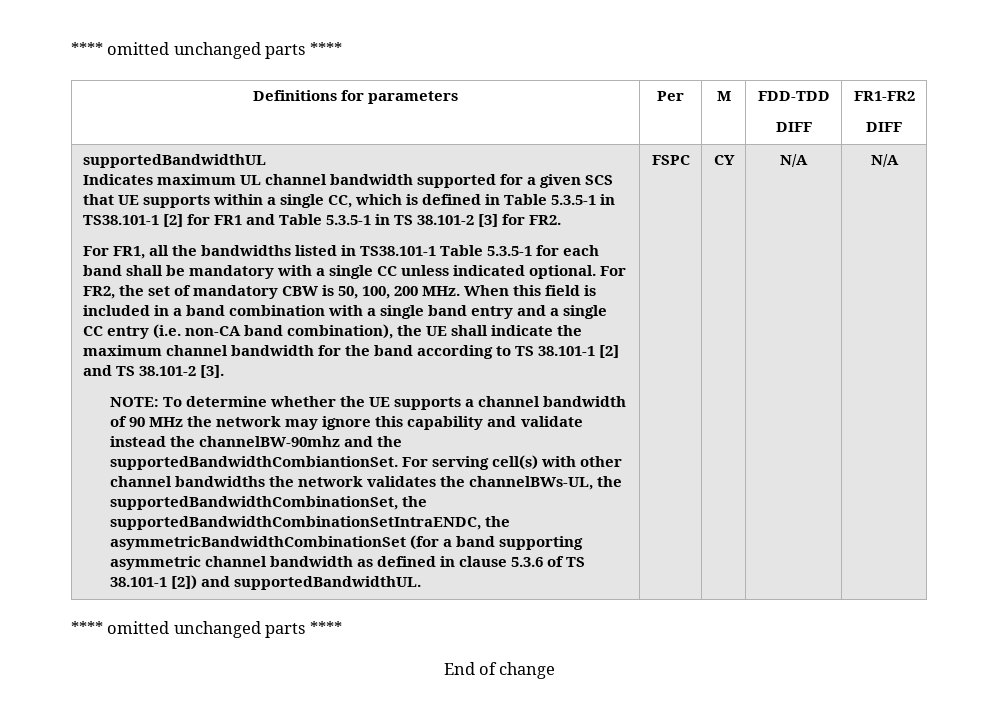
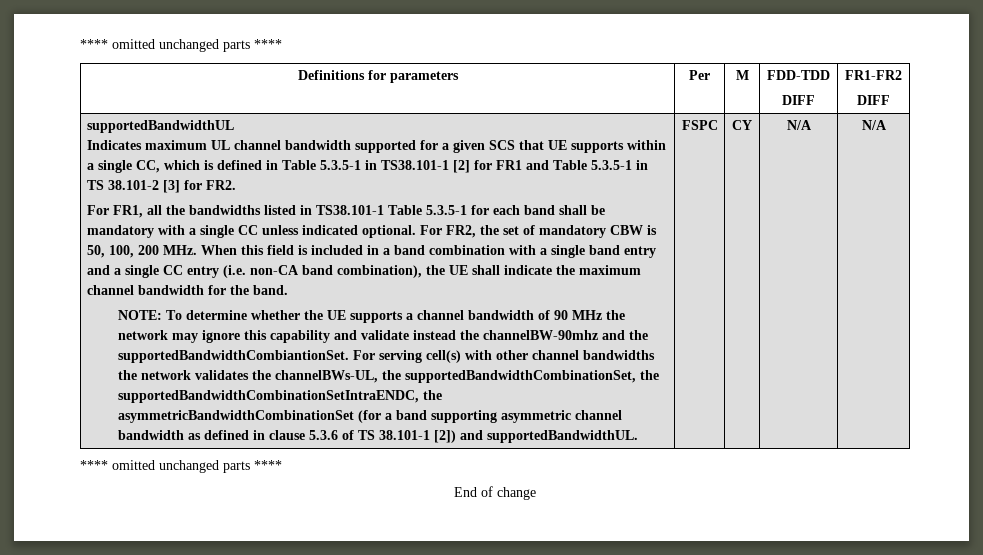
- For FR2, the set of mandatory CBW is 50, 100, 200 MHz. When this field is included in a band combination with a single band entry and a single CC entry (i.e. non-CA band combination), the UE shall indicate the maximum channel bandwidth for the band according to TS 38.101-1 [2] and TS 38.101-2 [3].
+ For FR2, the set of mandatory CBW is 50, 100, 200 MHz. When this field is included in a band combination with a single band entry and a single CC entry (i.e. non-CA band combination), the UE shall indicate the maximum channel bandwidth for the band.

